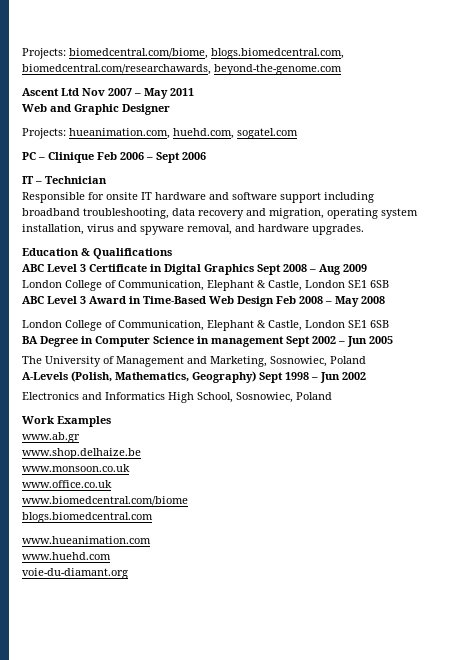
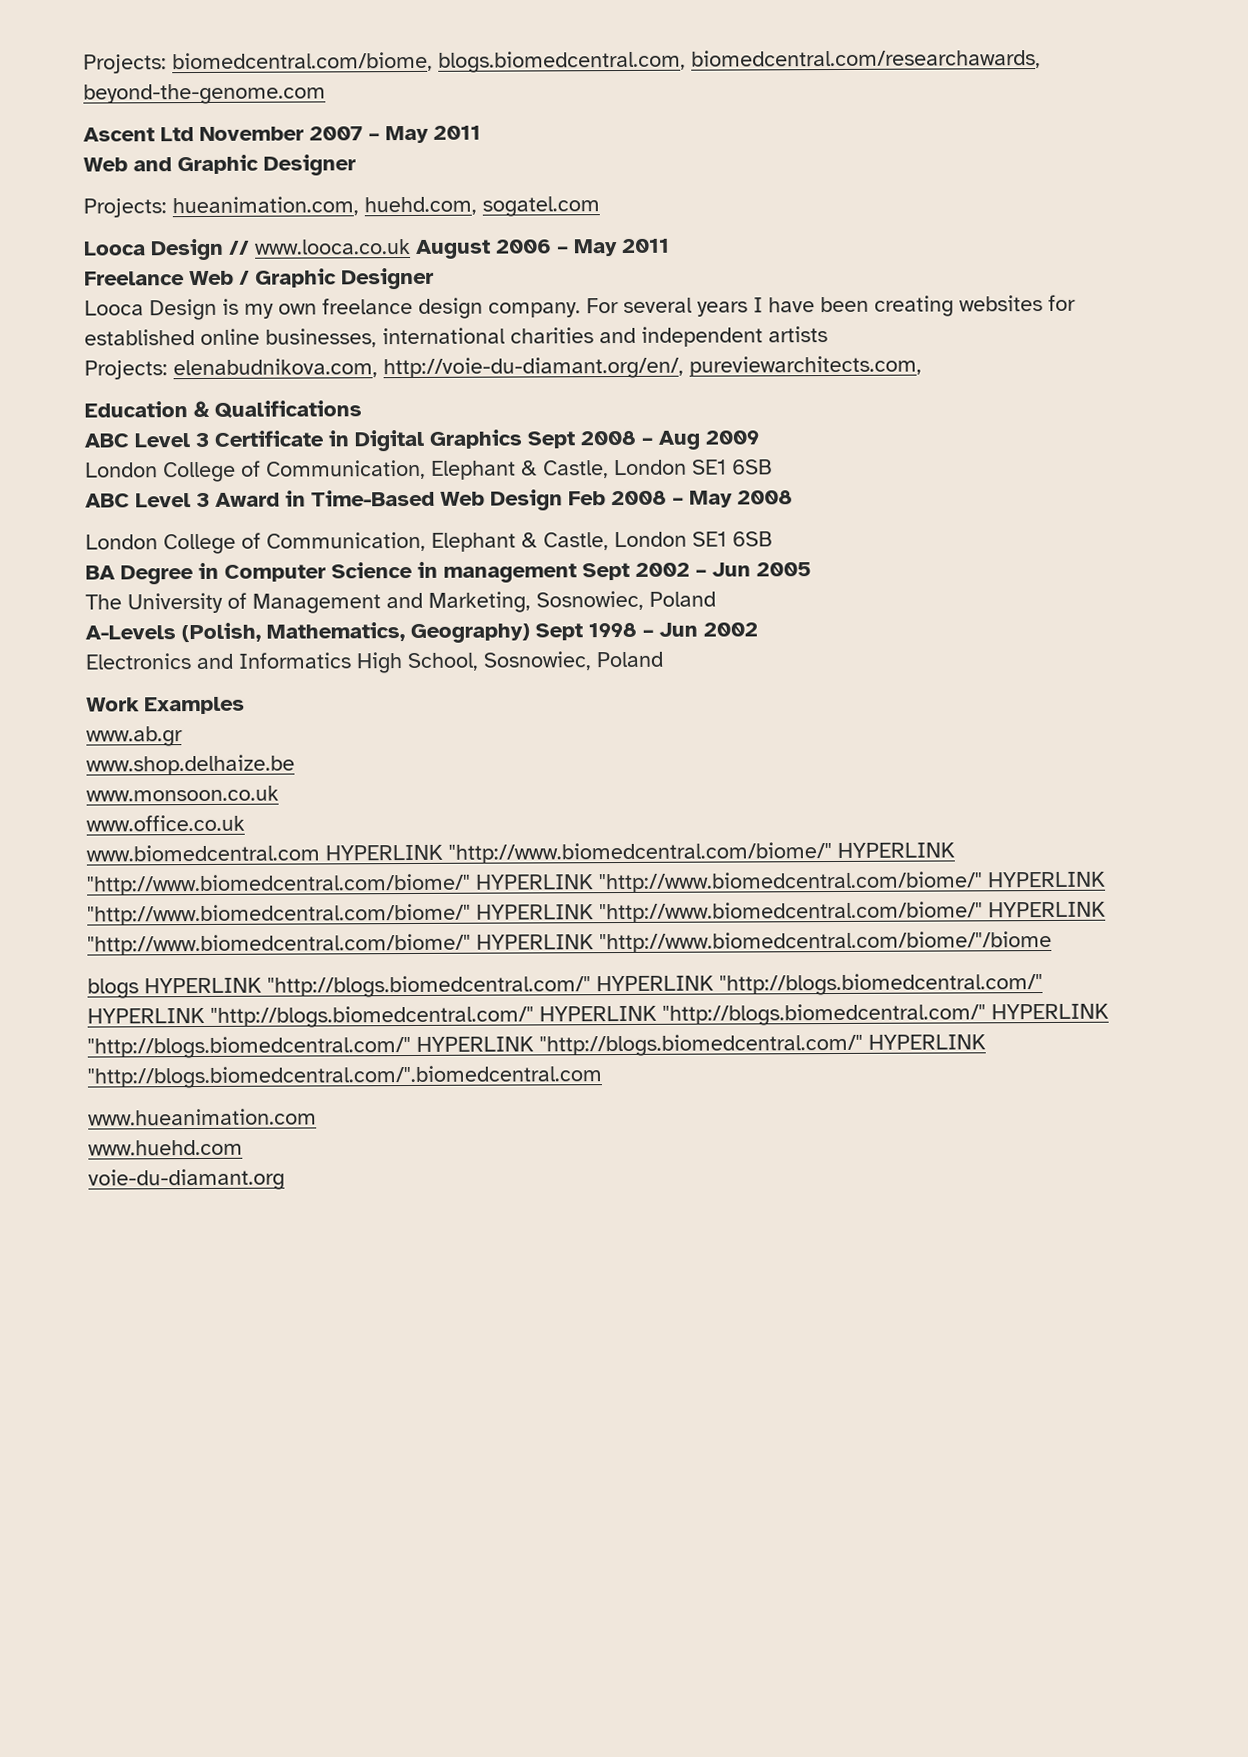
- Ascent Ltd Nov 2007 – May 2011
+ Ascent Ltd November 2007 – May 2011
- PC – Clinique Feb 2006 – Sept 2006
- IT – Technician
- Responsible for onsite IT hardware and software support including broadband troubleshooting, data recovery and migration, operating system installation, virus and spyware removal, and hardware upgrades.
+ Looca Design // www.looca.co.uk August 2006 – May 2011
+ Freelance Web / Graphic Designer
+ Looca Design is my own freelance design company. For several years I have been creating websites for established online businesses, international charities and independent artists
+ Projects: elenabudnikova.com, http://voie-du-diamant.org/en/, pureviewarchitects.com,
- www.biomedcentral.com/biome
- blogs.biomedcentral.com
+ www.biomedcentral.com HYPERLINK "http://www.biomedcentral.com/biome/" HYPERLINK "http://www.biomedcentral.com/biome/" HYPERLINK "http://www.biomedcentral.com/biome/" HYPERLINK "http://www.biomedcentral.com/biome/" HYPERLINK "http://www.biomedcentral.com/biome/" HYPERLINK "http://www.biomedcentral.com/biome/" HYPERLINK "http://www.biomedcentral.com/biome/"/biome
+ blogs HYPERLINK "http://blogs.biomedcentral.com/" HYPERLINK "http://blogs.biomedcentral.com/" HYPERLINK "http://blogs.biomedcentral.com/" HYPERLINK "http://blogs.biomedcentral.com/" HYPERLINK "http://blogs.biomedcentral.com/" HYPERLINK "http://blogs.biomedcentral.com/" HYPERLINK "http://blogs.biomedcentral.com/".biomedcentral.com

